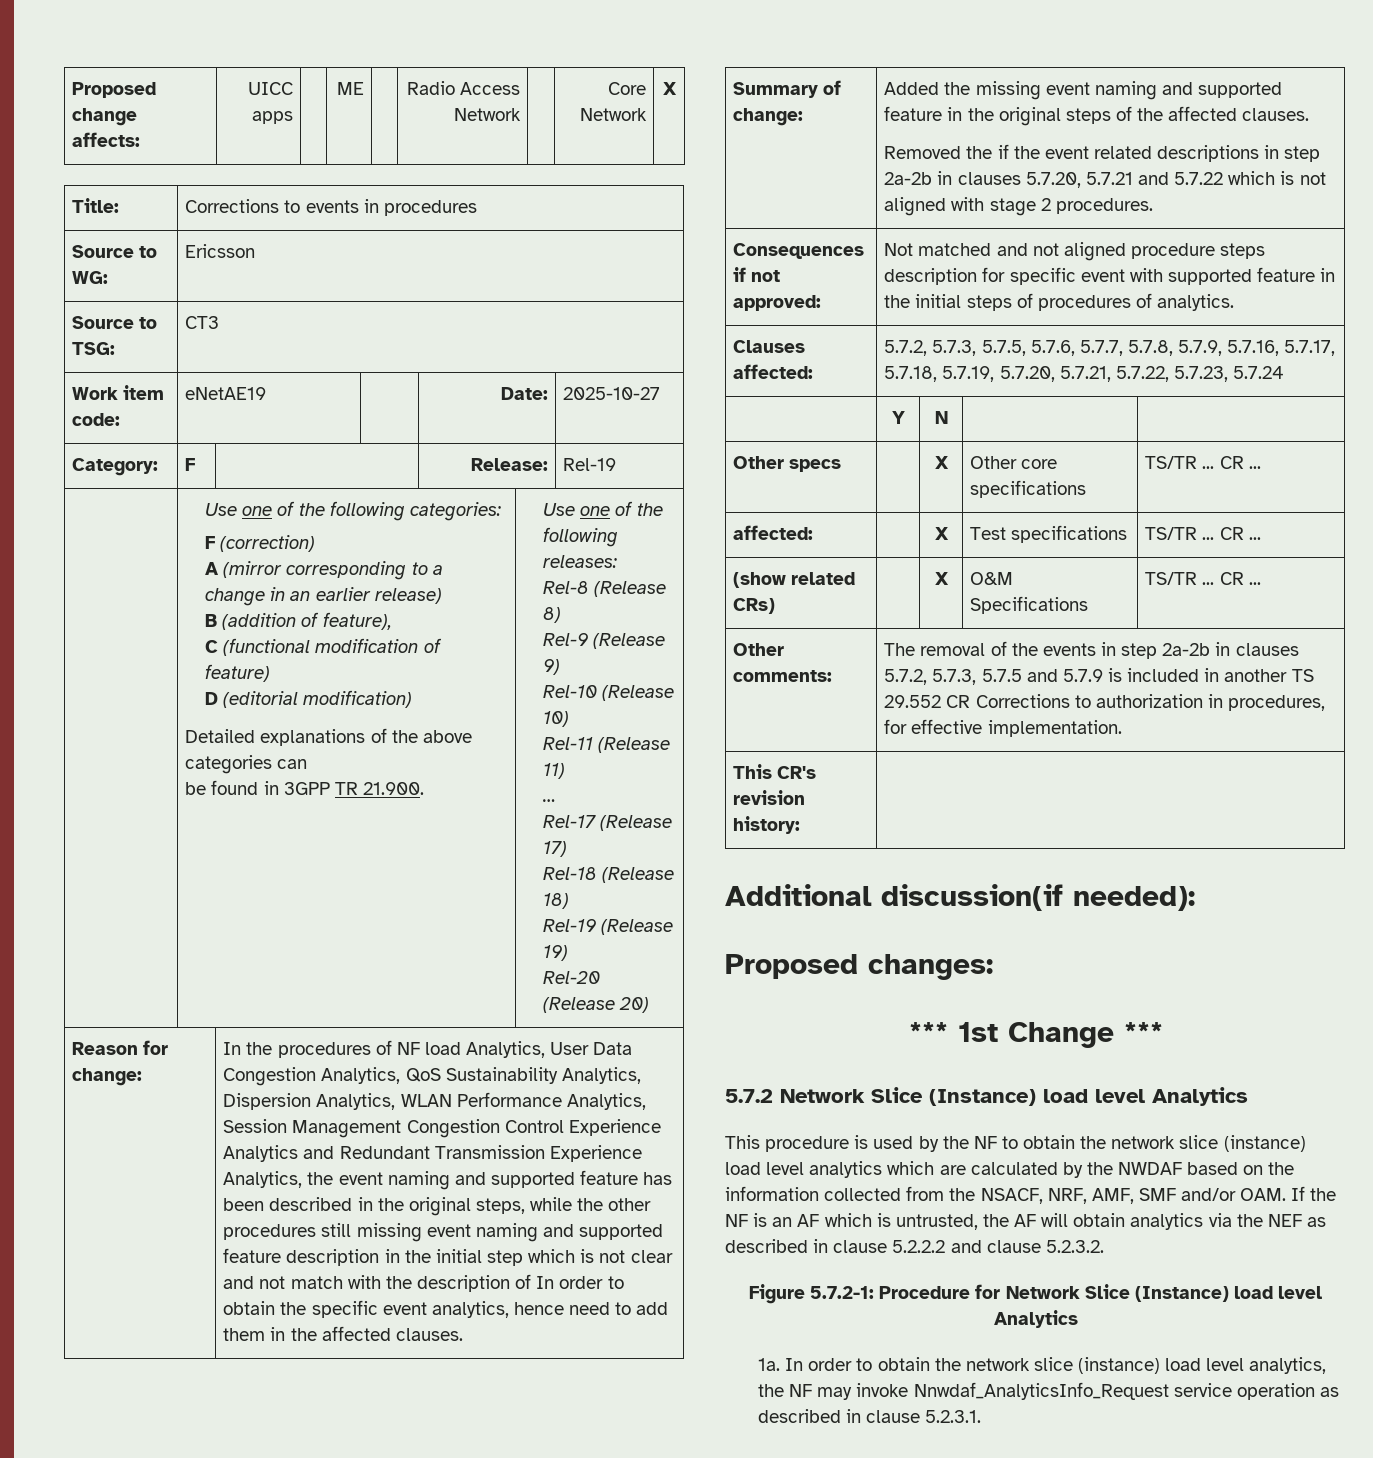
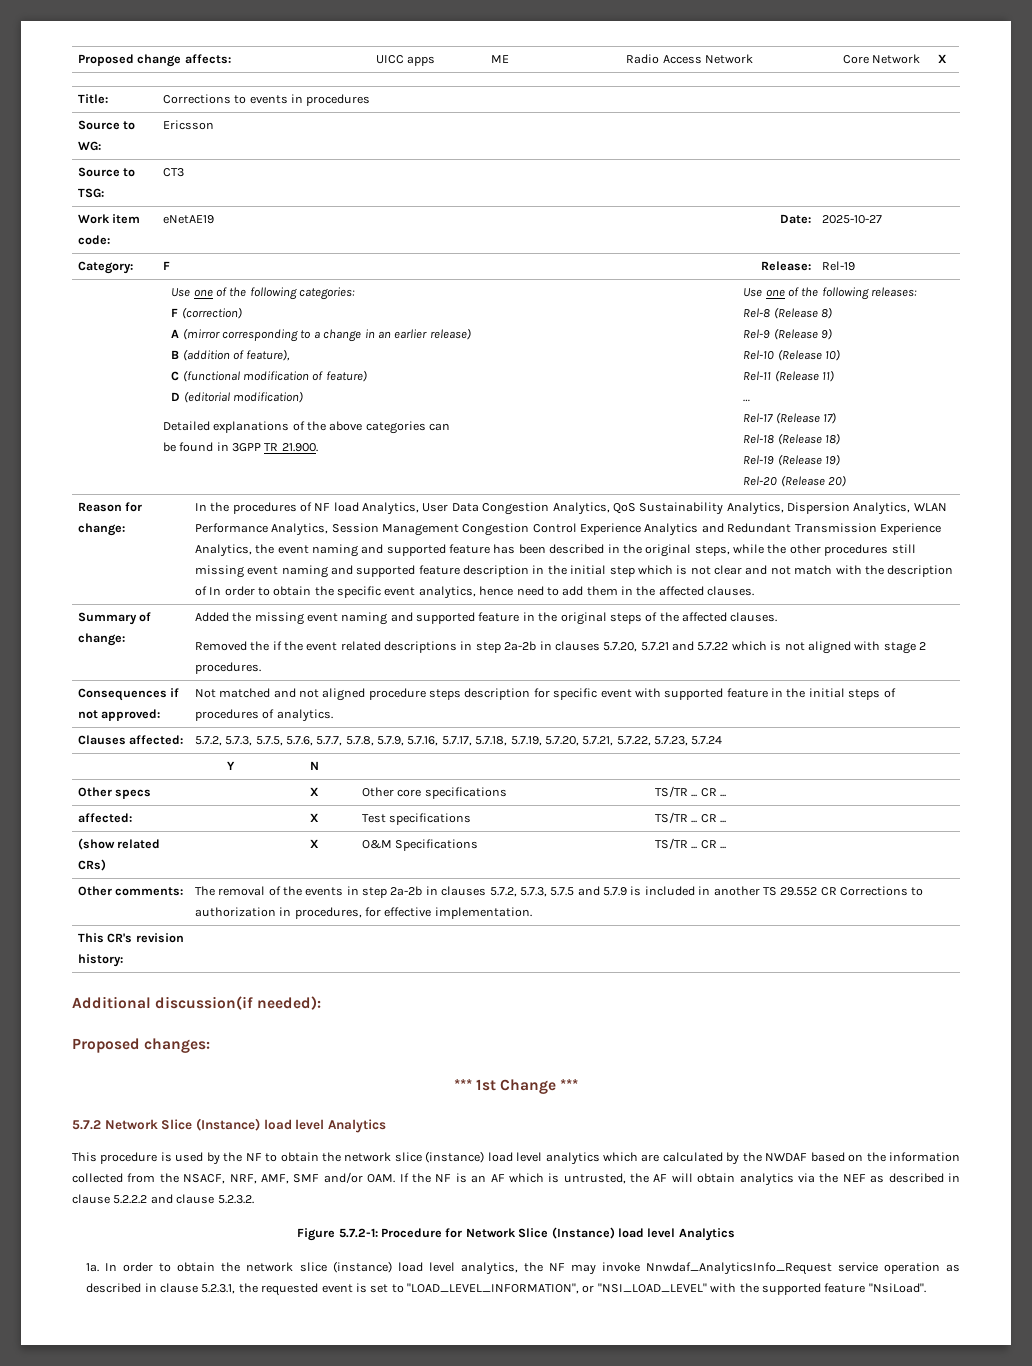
- In order to obtain the network slice (instance) load level analytics, the NF may invoke Nnwdaf_AnalyticsInfo_Request service operation as described in clause 5.2.3.1.
+ In order to obtain the network slice (instance) load level analytics, the NF may invoke Nnwdaf_AnalyticsInfo_Request service operation as described in clause 5.2.3.1, the requested event is set to "LOAD_LEVEL_INFORMATION", or "NSI_LOAD_LEVEL" with the supported feature "NsiLoad".

